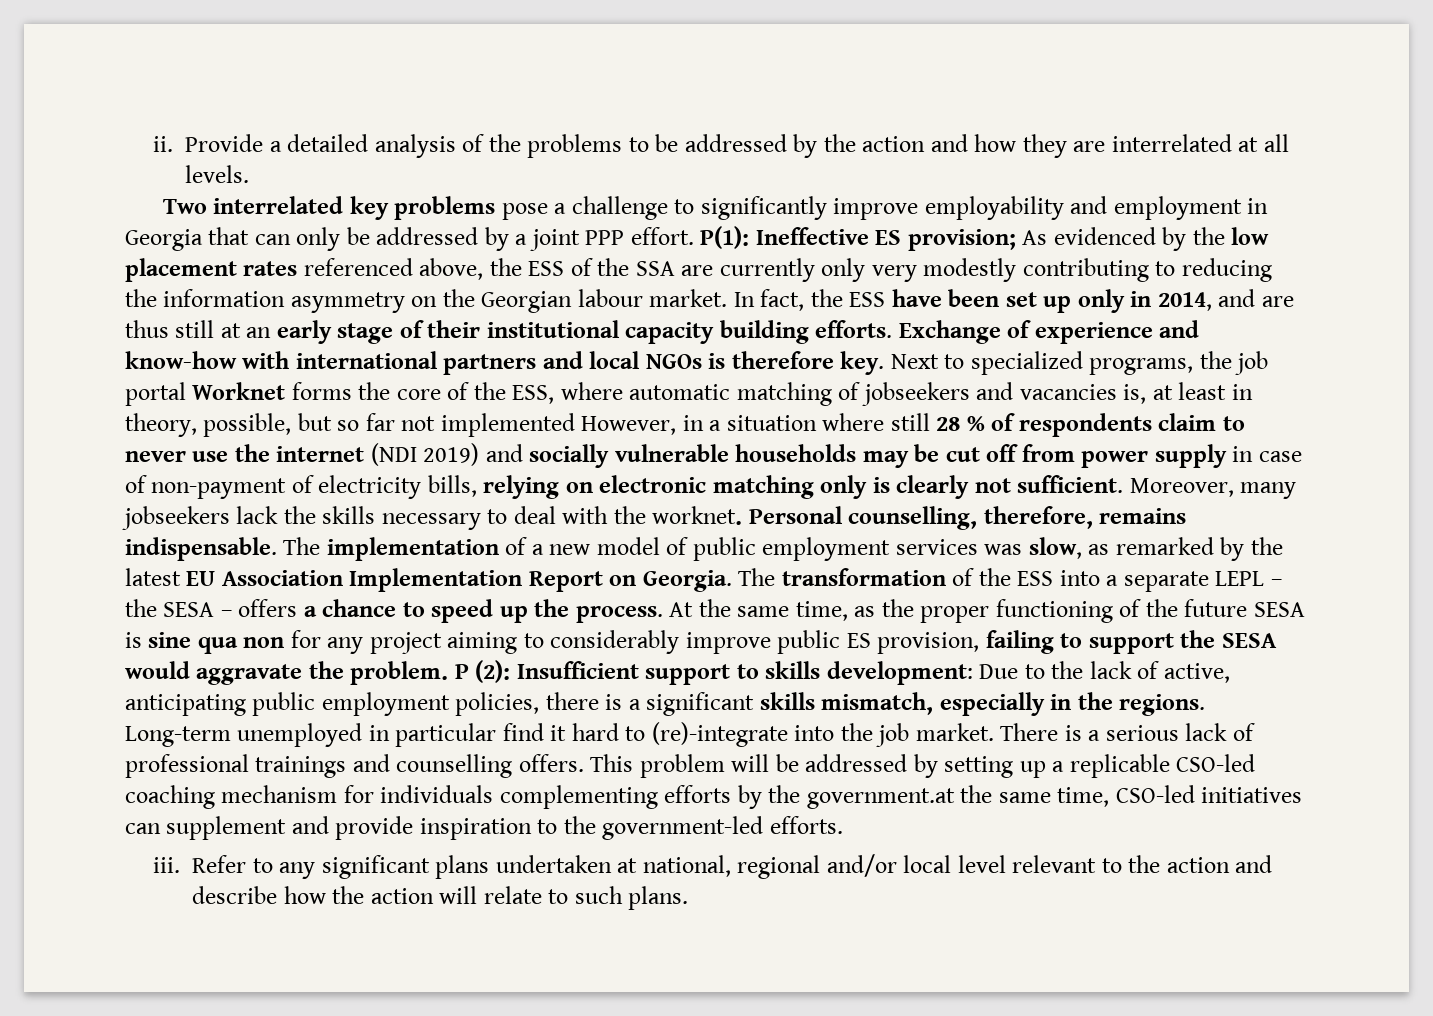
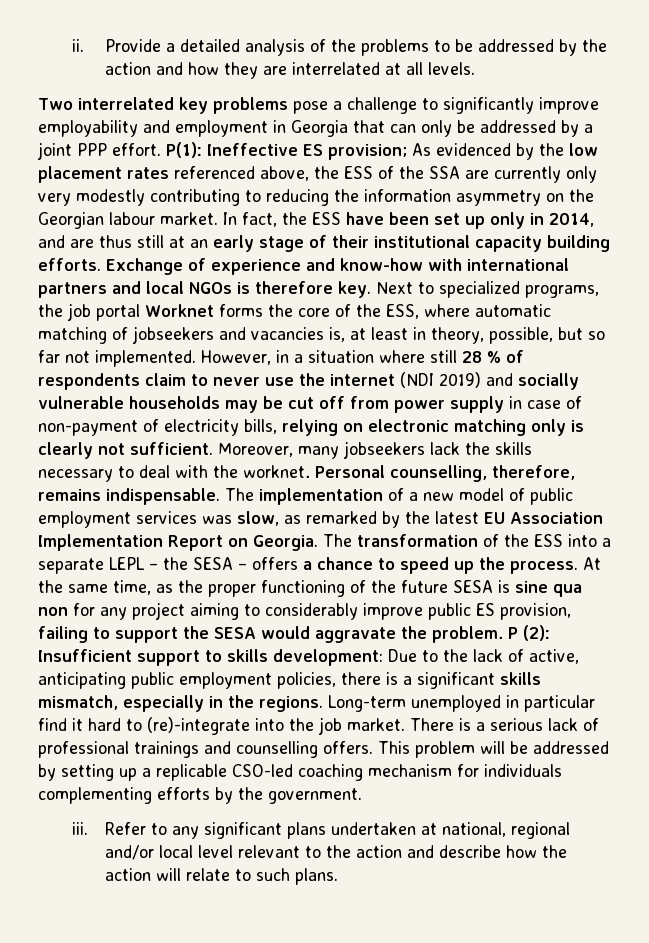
- Next to specialized programs, the job portal Worknet forms the core of the ESS, where automatic matching of jobseekers and vacancies is, at least in theory, possible, but so far not implemented However, in a situation where still 28 % of respondents claim to never use the internet (NDI 2019) and socially vulnerable households may be cut off from power supply in case of non-payment of electricity bills, relying on electronic matching only is clearly not sufficient.
+ Next to specialized programs, the job portal Worknet forms the core of the ESS, where automatic matching of jobseekers and vacancies is, at least in theory, possible, but so far not implemented. However, in a situation where still 28 % of respondents claim to never use the internet (NDI 2019) and socially vulnerable households may be cut off from power supply in case of non-payment of electricity bills, relying on electronic matching only is clearly not sufficient.
- This problem will be addressed by setting up a replicable CSO-led coaching mechanism for individuals complementing efforts by the government.at the same time, CSO-led initiatives can supplement and provide inspiration to the government-led efforts.
+ This problem will be addressed by setting up a replicable CSO-led coaching mechanism for individuals complementing efforts by the government.

